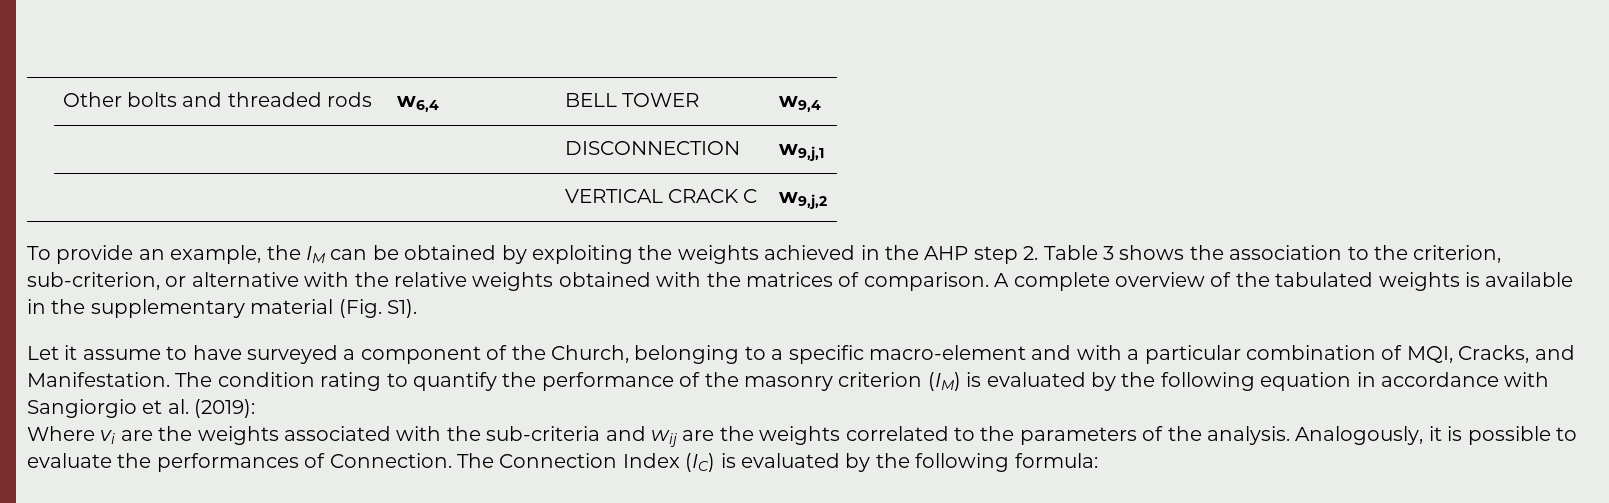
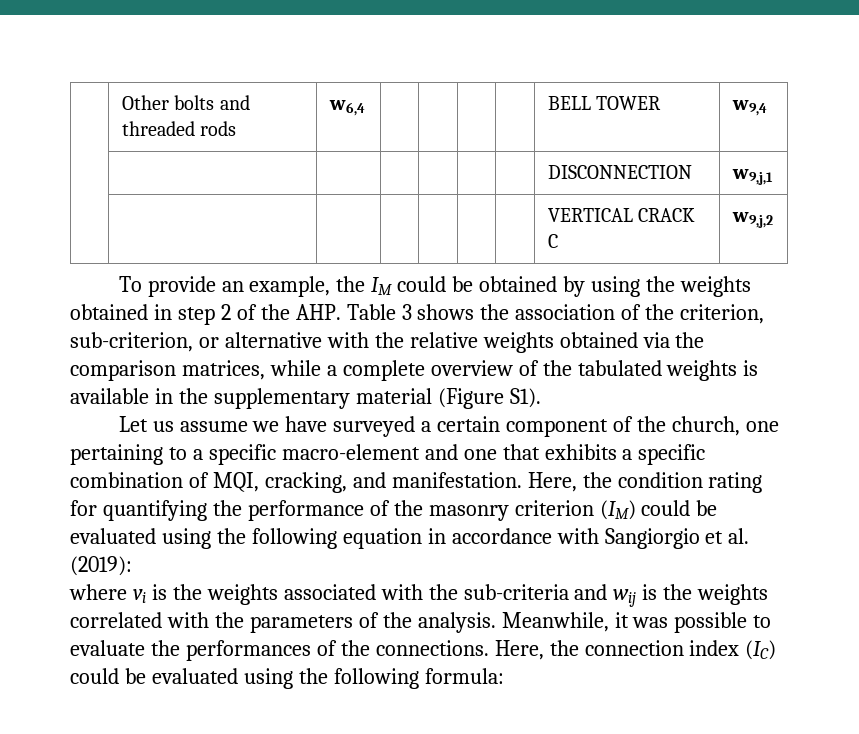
- To provide an example, the IM can be obtained by exploiting the weights achieved in the AHP step 2. Table 3 shows the association to the criterion, sub-criterion, or alternative with the relative weights obtained with the matrices of comparison. A complete overview of the tabulated weights is available in the supplementary material (Fig. S1).
+ To provide an example, the IM could be obtained by using the weights obtained in step 2 of the AHP. Table 3 shows the association of the criterion, sub-criterion, or alternative with the relative weights obtained via the comparison matrices, while a complete overview of the tabulated weights is available in the supplementary material (Figure S1).
- Let it assume to have surveyed a component of the Church, belonging to a specific macro-element and with a particular combination of MQI, Cracks, and Manifestation. The condition rating to quantify the performance of the masonry criterion (IM) is evaluated by the following equation in accordance with Sangiorgio et al. (2019):
+ Let us assume we have surveyed a certain component of the church, one pertaining to a specific macro-element and one that exhibits a specific combination of MQI, cracking, and manifestation. Here, the condition rating for quantifying the performance of the masonry criterion (IM) could be evaluated using the following equation in accordance with Sangiorgio et al. (2019):
- Where vi are the weights associated with the sub-criteria and wij are the weights correlated to the parameters of the analysis.
+ where vi is the weights associated with the sub-criteria and wij is the weights correlated with the parameters of the analysis.
- Analogously, it is possible to evaluate the performances of Connection. The Connection Index (IC) is evaluated by the following formula:
+ Meanwhile, it was possible to evaluate the performances of the connections. Here, the connection index (IC) could be evaluated using the following formula:

